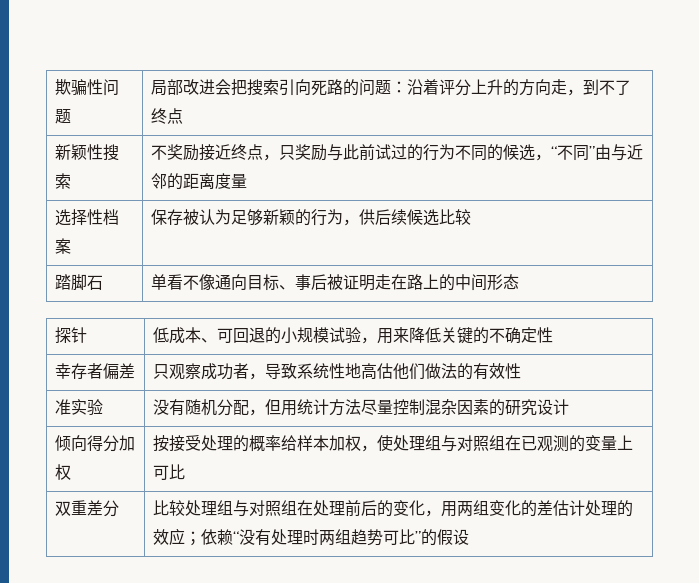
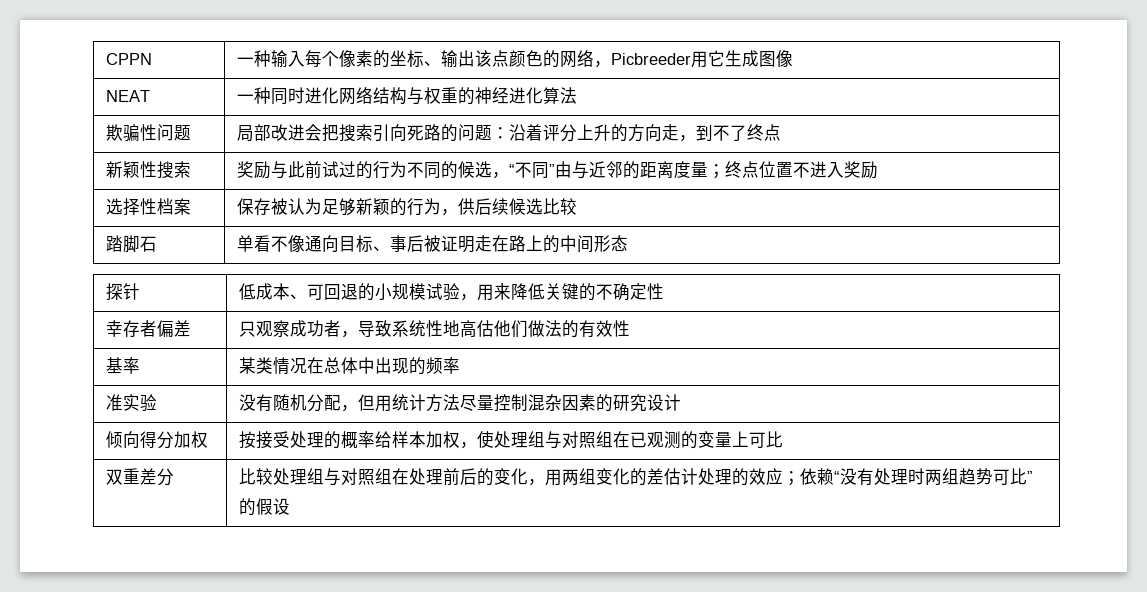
+ CPPN | 一种输入每个像素的坐标、输出该点颜色的网络，Picbreeder用它生成图像
+ NEAT | 一种同时进化网络结构与权重的神经进化算法
- 新颖性搜索 | 不奖励接近终点，只奖励与此前试过的行为不同的候选，“不同”由与近邻的距离度量
+ 新颖性搜索 | 奖励与此前试过的行为不同的候选，“不同”由与近邻的距离度量；终点位置不进入奖励
+ 基率 | 某类情况在总体中出现的频率

